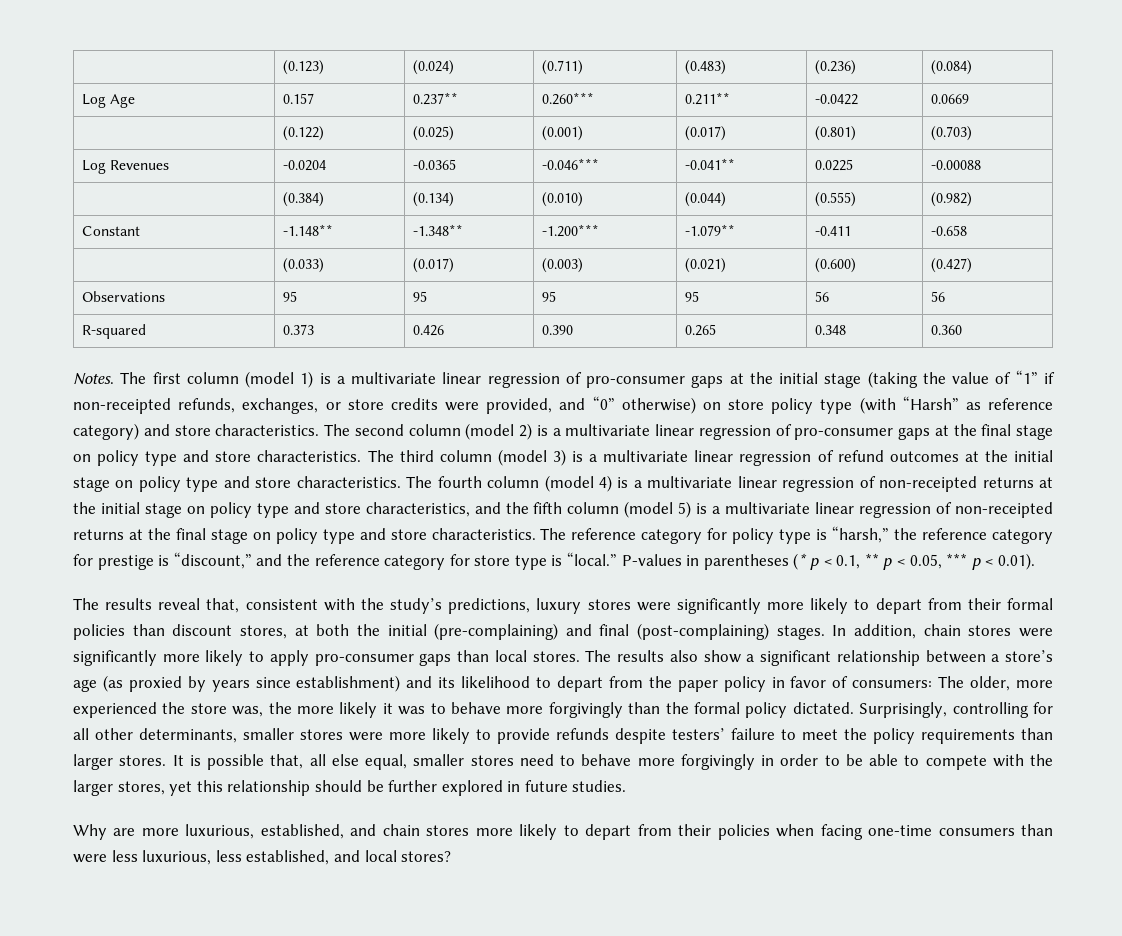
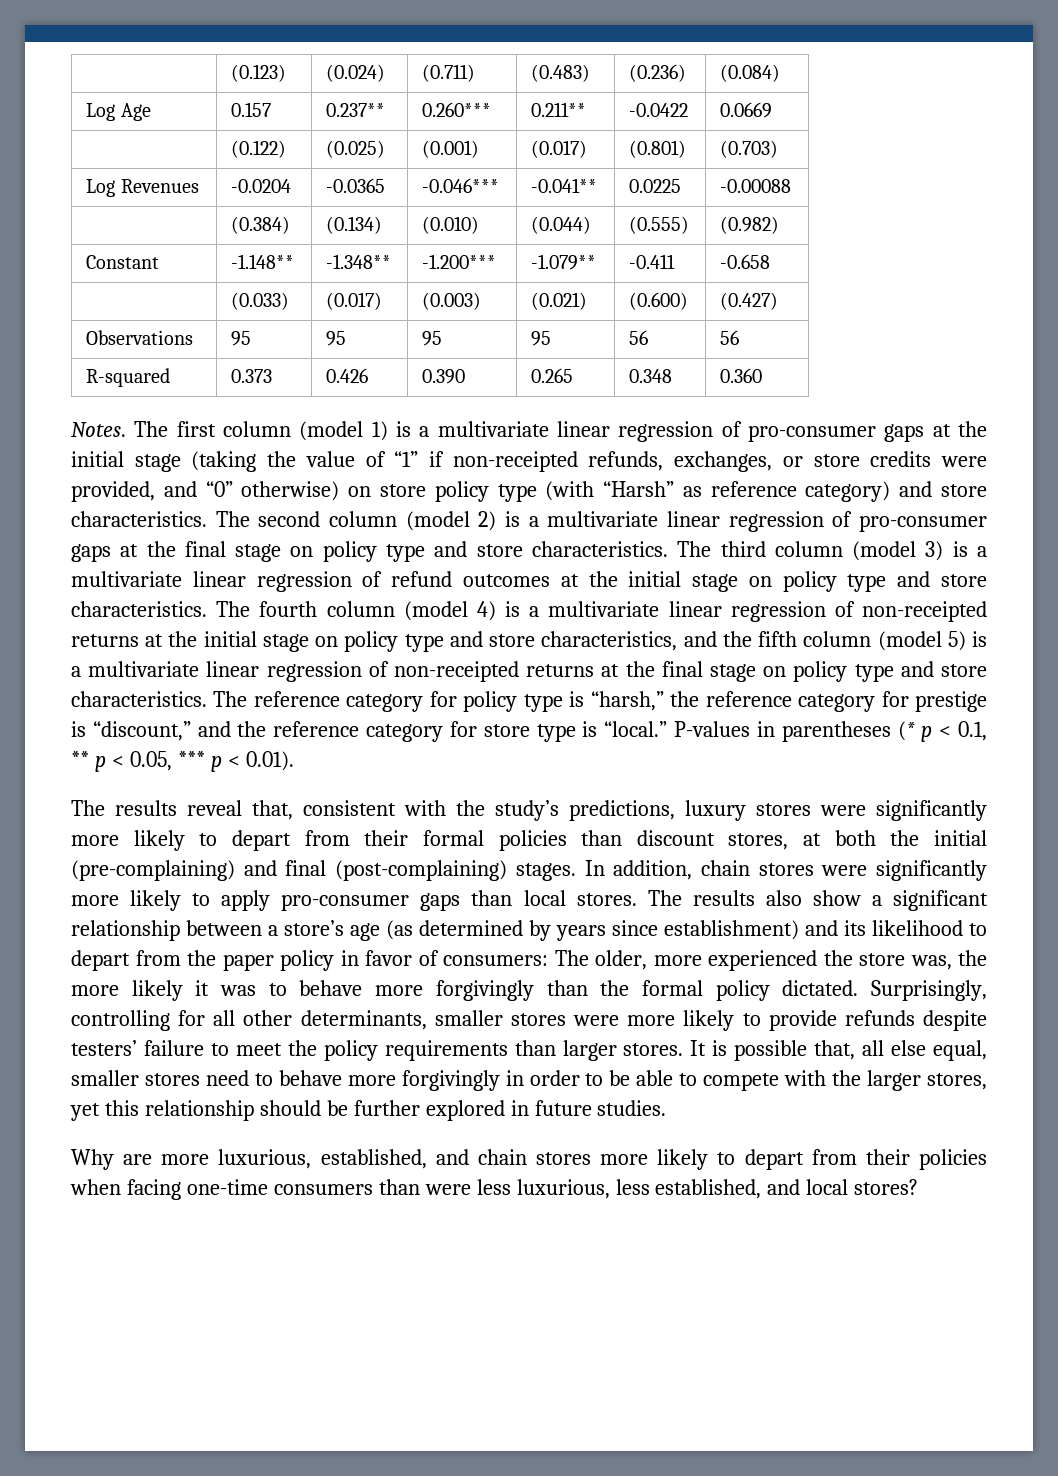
- The results also show a significant relationship between a store’s age (as proxied by years since establishment) and its likelihood to depart from the paper policy in favor of consumers: The older, more experienced the store was, the more likely it was to behave more forgivingly than the formal policy dictated.
+ The results also show a significant relationship between a store’s age (as determined by years since establishment) and its likelihood to depart from the paper policy in favor of consumers: The older, more experienced the store was, the more likely it was to behave more forgivingly than the formal policy dictated.

